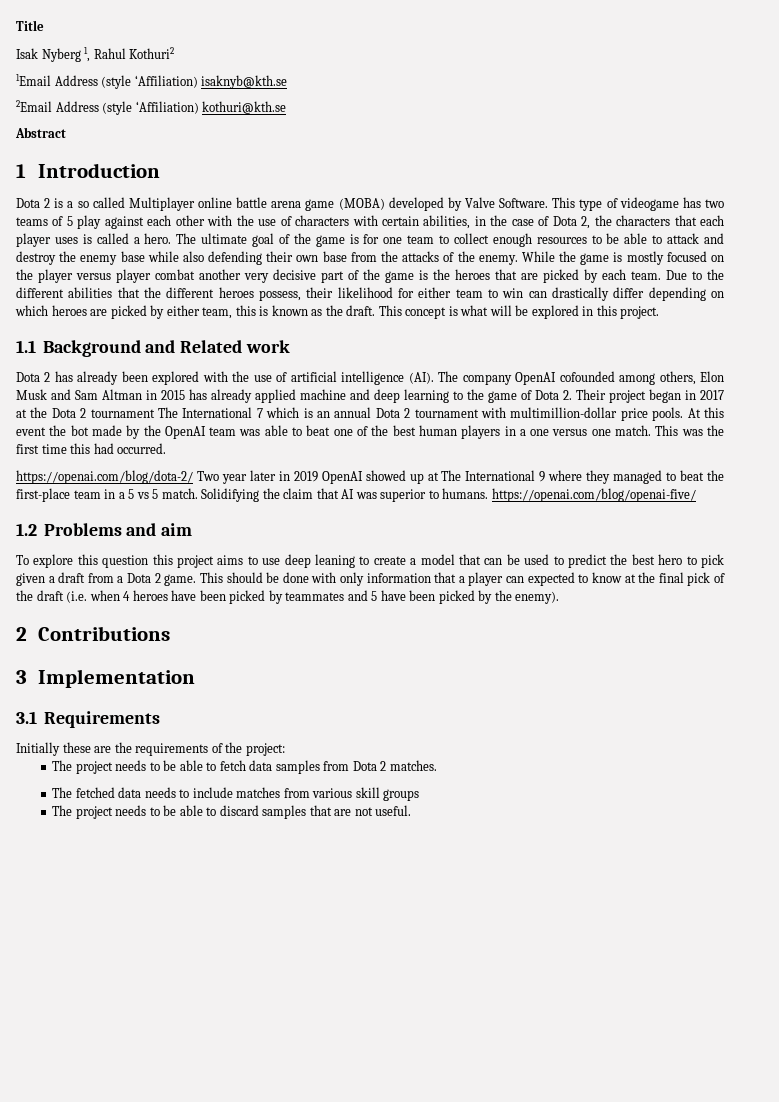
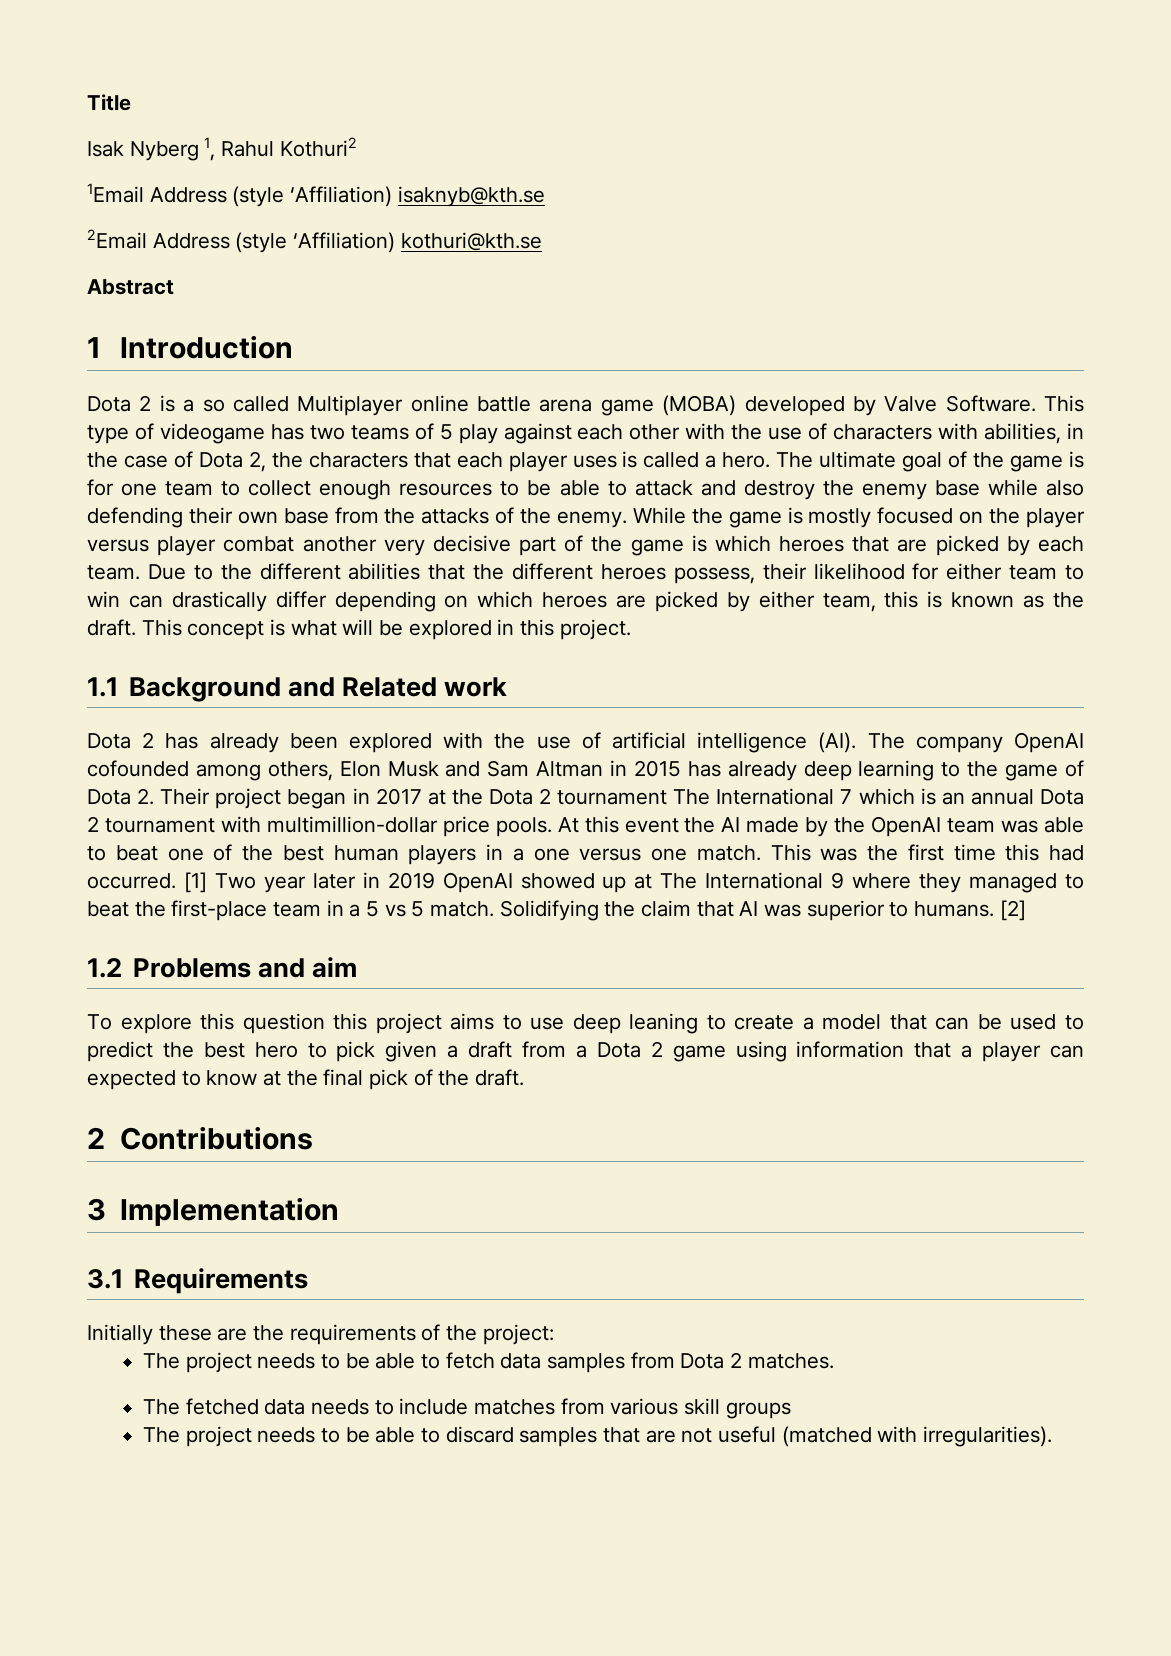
- This type of videogame has two teams of 5 play against each other with the use of characters with certain abilities, in the case of Dota 2, the characters that each player uses is called a hero.
+ This type of videogame has two teams of 5 play against each other with the use of characters with abilities, in the case of Dota 2, the characters that each player uses is called a hero.
- While the game is mostly focused on the player versus player combat another very decisive part of the game is the heroes that are picked by each team.
+ While the game is mostly focused on the player versus player combat another very decisive part of the game is which heroes that are picked by each team.
- Dota 2 has already been explored with the use of artificial intelligence (AI). The company OpenAI cofounded among others, Elon Musk and Sam Altman in 2015 has already applied machine and deep learning to the game of Dota 2. Their project began in 2017 at the Dota 2 tournament The International 7 which is an annual Dota 2 tournament with multimillion-dollar price pools.
+ Dota 2 has already been explored with the use of artificial intelligence (AI). The company OpenAI cofounded among others, Elon Musk and Sam Altman in 2015 has already deep learning to the game of Dota 2. Their project began in 2017 at the Dota 2 tournament The International 7 which is an annual Dota 2 tournament with multimillion-dollar price pools.
- At this event the bot made by the OpenAI team was able to beat one of the best human players in a one versus one match.
+ At this event the AI made by the OpenAI team was able to beat one of the best human players in a one versus one match.
- This was the first time this had occurred.
- https://openai.com/blog/dota-2/ Two year later in 2019 OpenAI showed up at The International 9 where they managed to beat the first-place team in a 5 vs 5 match.
+ This was the first time this had occurred. [1] Two year later in 2019 OpenAI showed up at The International 9 where they managed to beat the first-place team in a 5 vs 5 match.
- Solidifying the claim that AI was superior to humans. https://openai.com/blog/openai-five/
+ Solidifying the claim that AI was superior to humans. [2]
- To explore this question this project aims to use deep leaning to create a model that can be used to predict the best hero to pick given a draft from a Dota 2 game. This should be done with only information that a player can expected to know at the final pick of the draft (i.e. when 4 heroes have been picked by teammates and 5 have been picked by the enemy).
+ To explore this question this project aims to use deep leaning to create a model that can be used to predict the best hero to pick given a draft from a Dota 2 game using information that a player can expected to know at the final pick of the draft.
- The project needs to be able to discard samples that are not useful.
+ The project needs to be able to discard samples that are not useful (matched with irregularities).

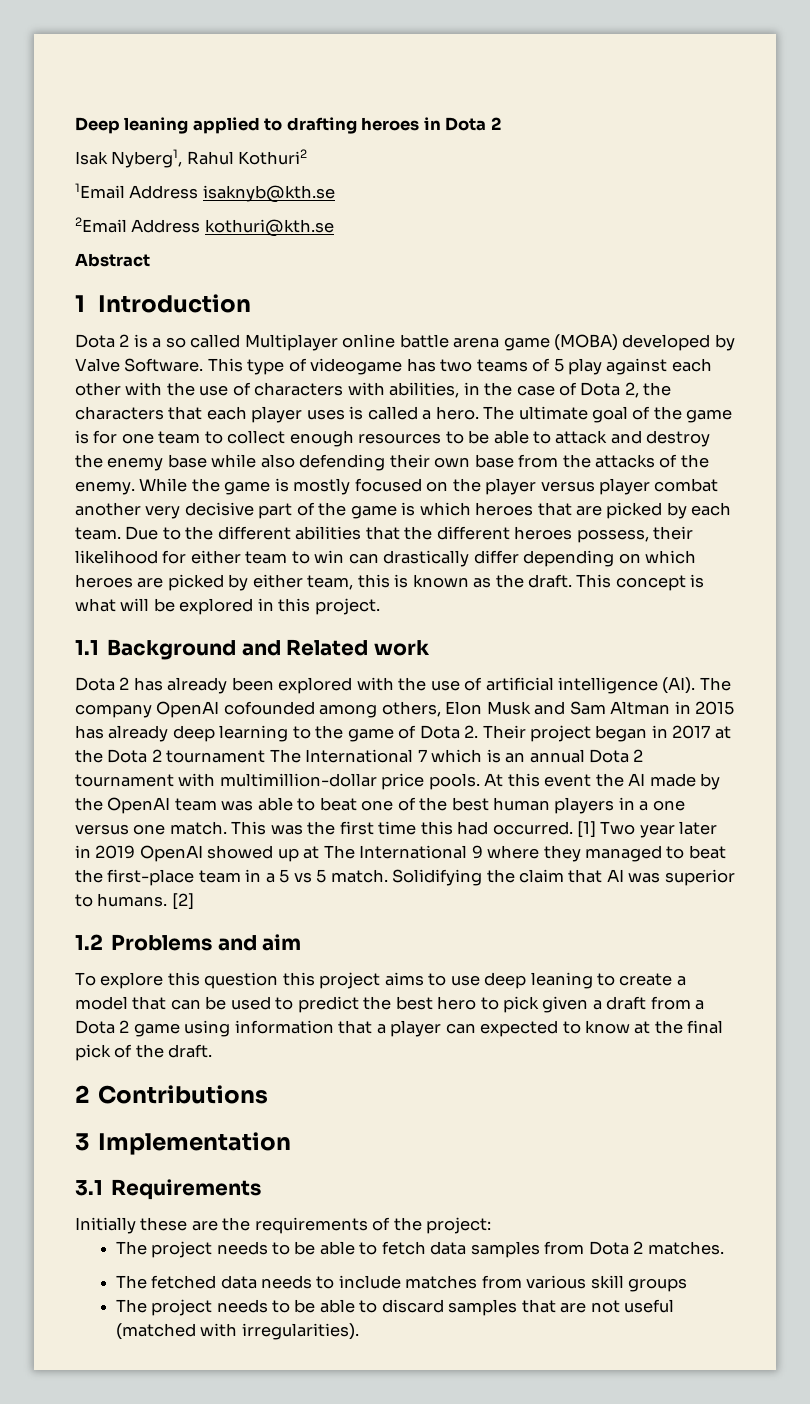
- Title
+ Deep leaning applied to drafting heroes in Dota 2
- Isak Nyberg 1, Rahul Kothuri2
+ Isak Nyberg1, Rahul Kothuri2
- 1Email Address (style ‘Affiliation) isaknyb@kth.se
+ 1Email Address isaknyb@kth.se
- 2Email Address (style ‘Affiliation) kothuri@kth.se
+ 2Email Address kothuri@kth.se

